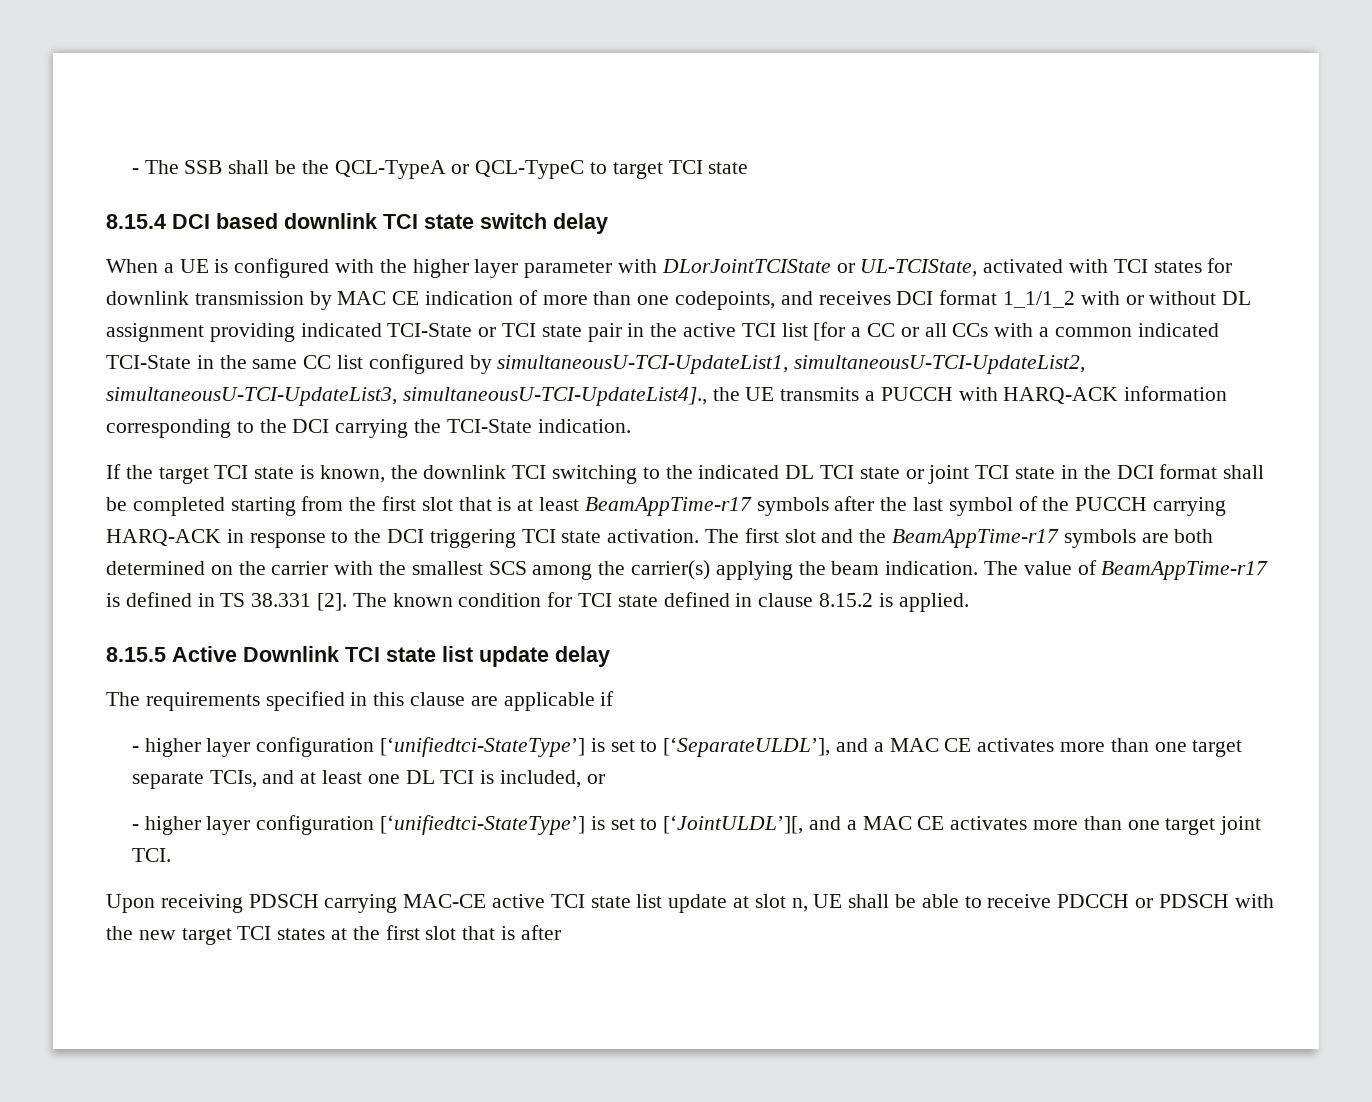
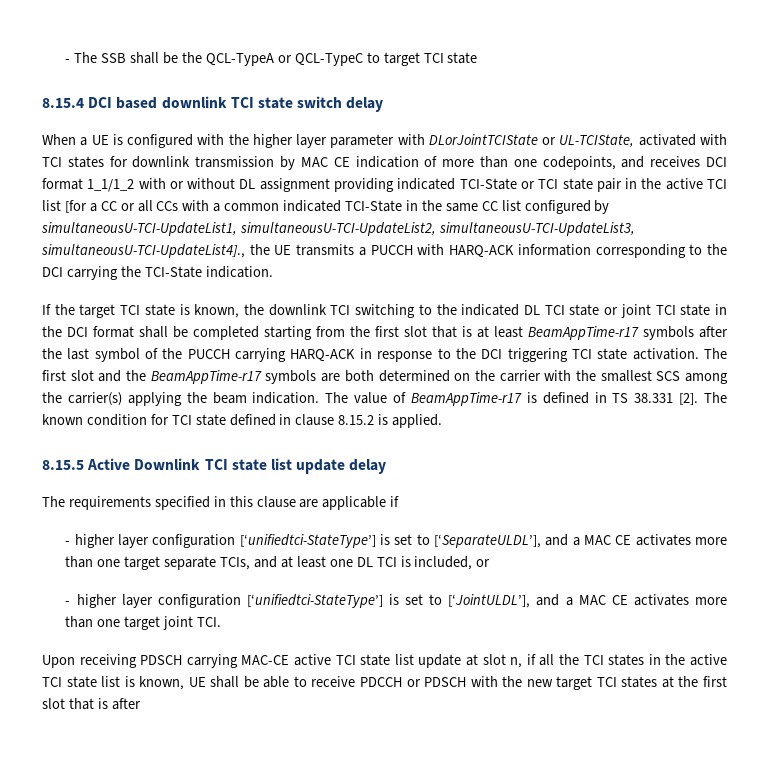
- - higher layer configuration [‘unifiedtci-StateType’] is set to [‘JointULDL’][, and a MAC CE activates more than one target joint TCI.
+ - higher layer configuration [‘unifiedtci-StateType’] is set to [‘JointULDL’], and a MAC CE activates more than one target joint TCI.
- Upon receiving PDSCH carrying MAC-CE active TCI state list update at slot n, UE shall be able to receive PDCCH or PDSCH with the new target TCI states at the first slot that is after
+ Upon receiving PDSCH carrying MAC-CE active TCI state list update at slot n, if all the TCI states in the active TCI state list is known, UE shall be able to receive PDCCH or PDSCH with the new target TCI states at the first slot that is after

